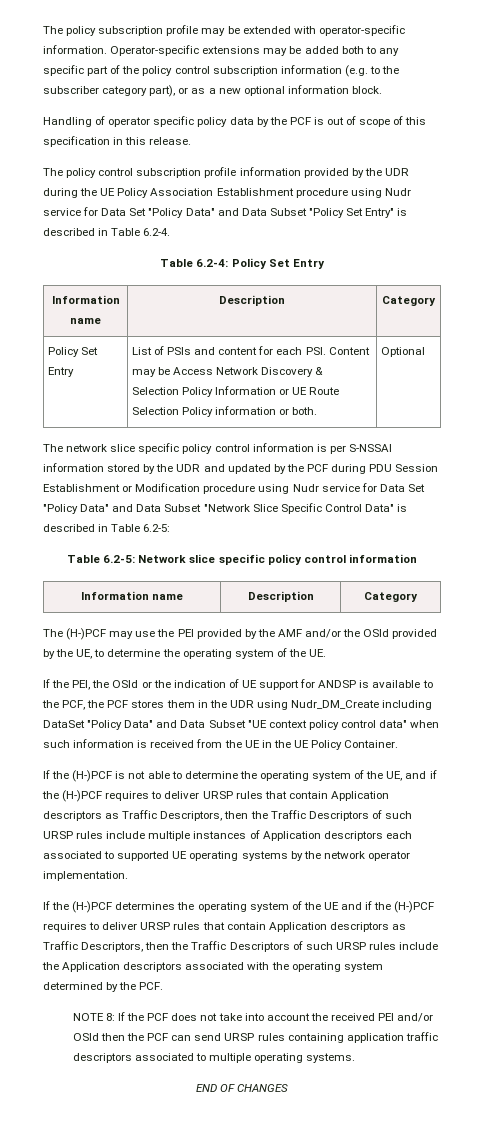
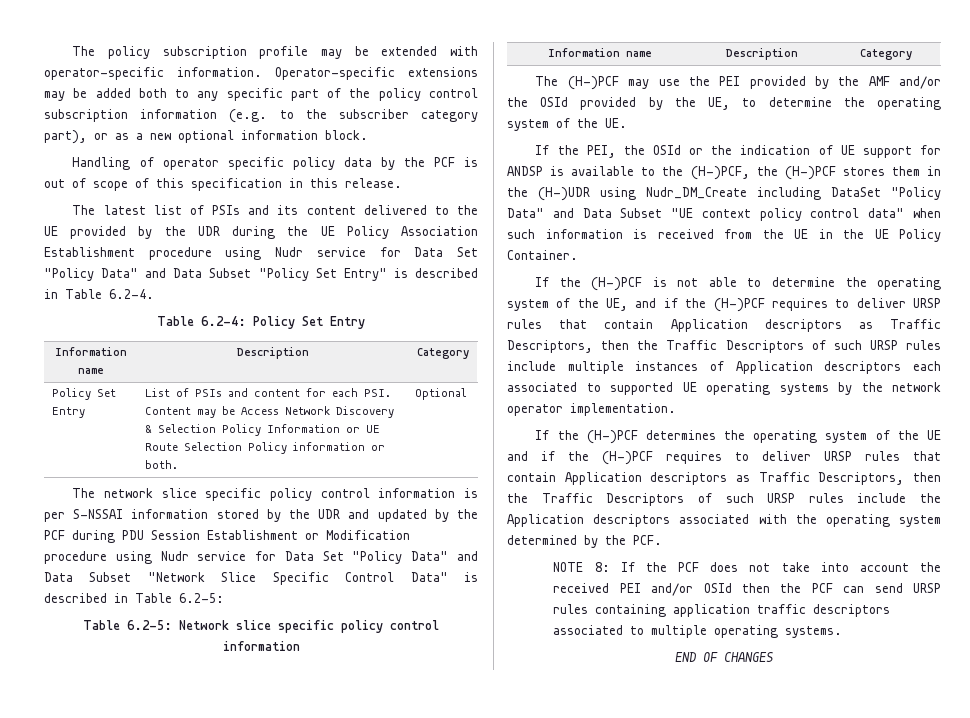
- The policy control subscription profile information provided by the UDR during the UE Policy Association Establishment procedure using Nudr service for Data Set "Policy Data" and Data Subset "Policy Set Entry" is described in Table 6.2-4.
+ The latest list of PSIs and its content delivered to the UE provided by the UDR during the UE Policy Association Establishment procedure using Nudr service for Data Set "Policy Data" and Data Subset "Policy Set Entry" is described in Table 6.2-4.
- If the PEI, the OSId or the indication of UE support for ANDSP is available to the PCF, the PCF stores them in the UDR using Nudr_DM_Create including DataSet "Policy Data" and Data Subset "UE context policy control data" when such information is received from the UE in the UE Policy Container.
+ If the PEI, the OSId or the indication of UE support for ANDSP is available to the (H-)PCF, the (H-)PCF stores them in the (H-)UDR using Nudr_DM_Create including DataSet "Policy Data" and Data Subset "UE context policy control data" when such information is received from the UE in the UE Policy Container.

